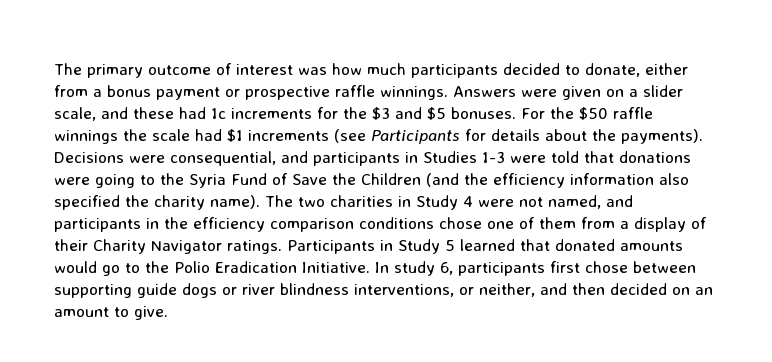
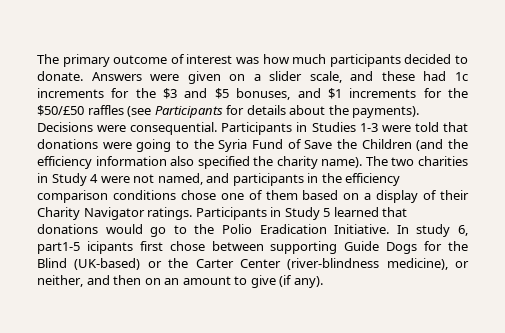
- The primary outcome of interest was how much participants decided to donate, either from a bonus payment or prospective raffle winnings.
+ The primary outcome of interest was how much participants decided to donate.
- Answers were given on a slider scale, and these had 1c increments for the $3 and $5 bonuses. For the $50 raffle winnings the scale had $1 increments (see Participants for details about the payments).
+ Answers were given on a slider scale, and these had 1c increments for the $3 and $5 bonuses, and $1 increments for the $50/£50 raffles (see Participants for details about the payments).
- Decisions were consequential, and participants in Studies 1-3 were told that donations were going to the Syria Fund of Save the Children (and the efficiency information also specified the charity name).
+ Decisions were consequential. Participants in Studies 1-3 were told that donations were going to the Syria Fund of Save the Children (and the efficiency information also specified the charity name).
- The two charities in Study 4 were not named, and participants in the efficiency comparison conditions chose one of them from a display of their Charity Navigator ratings.
+ The two charities in Study 4 were not named, and participants in the efficiency comparison conditions chose one of them based on a display of their Charity Navigator ratings.
- Participants in Study 5 learned that donated amounts would go to the Polio Eradication Initiative.
+ Participants in Study 5 learned that donations would go to the Polio Eradication Initiative.
- In study 6, participants first chose between supporting guide dogs or river blindness interventions, or neither, and then decided on an amount to give.
+ In study 6, part1-5 icipants first chose between supporting Guide Dogs for the Blind (UK-based) or the Carter Center (river-blindness medicine), or neither, and then on an amount to give (if any).

